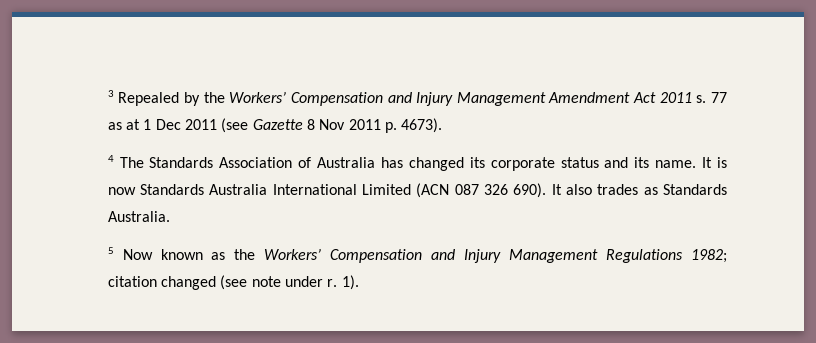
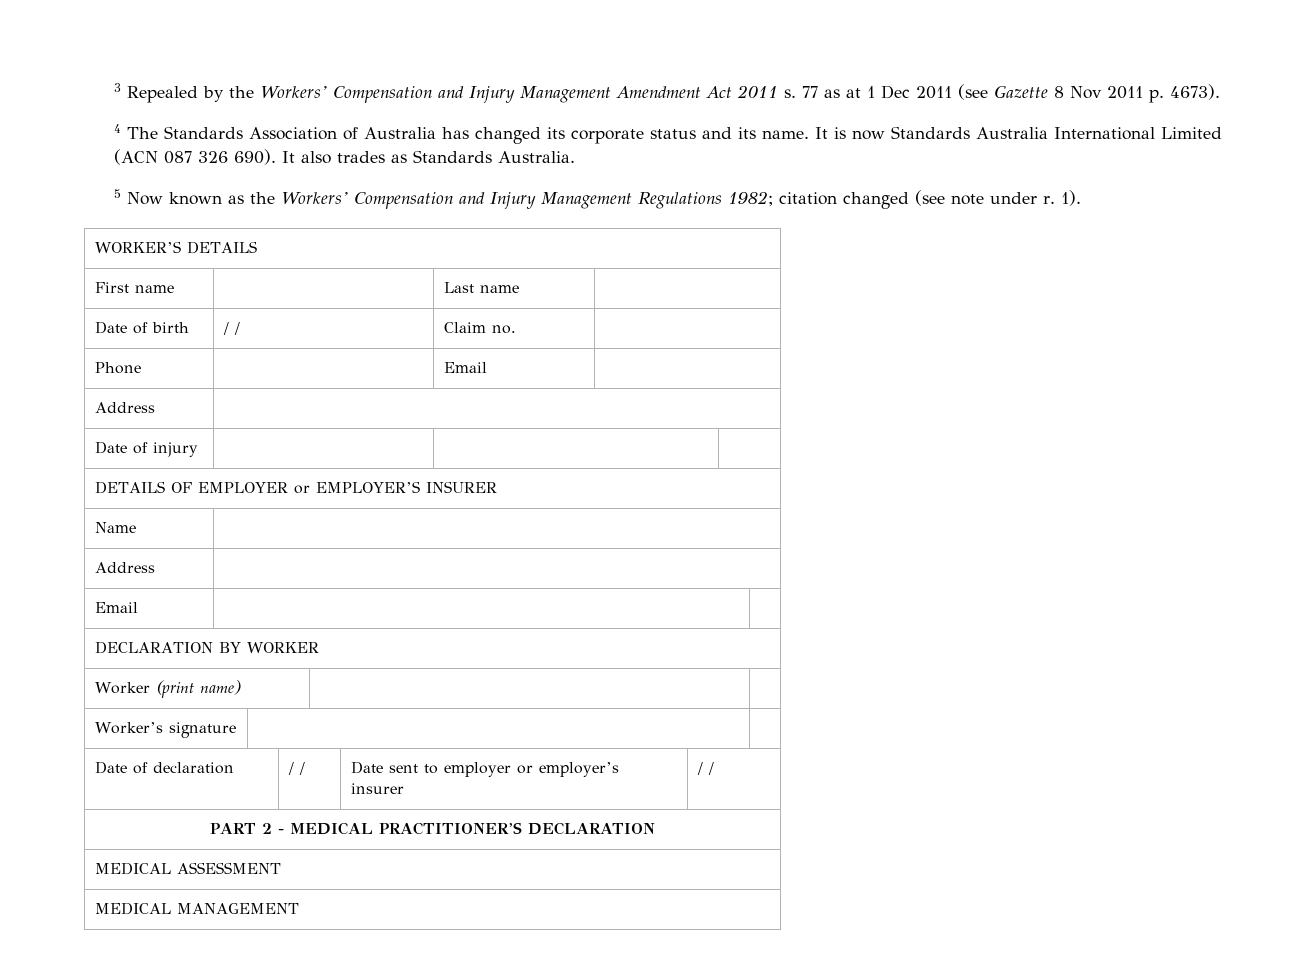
+ WORKER’S DETAILS
+ First name | | Last name |
+ Date of birth | / / | Claim no. |
+ Phone | | Email |
+ Address |
+ Date of injury | | |
+ DETAILS OF EMPLOYER or EMPLOYER’S INSURER
+ Name |
+ Address |
+ Email | |
+ DECLARATION BY WORKER
+ Worker (print name) | |
+ Worker’s signature | |
+ Date of declaration | / / | Date sent to employer or employer’s insurer | / /
+ PART 2 - MEDICAL PRACTITIONER’S DECLARATION
+ MEDICAL ASSESSMENT
+ MEDICAL MANAGEMENT

